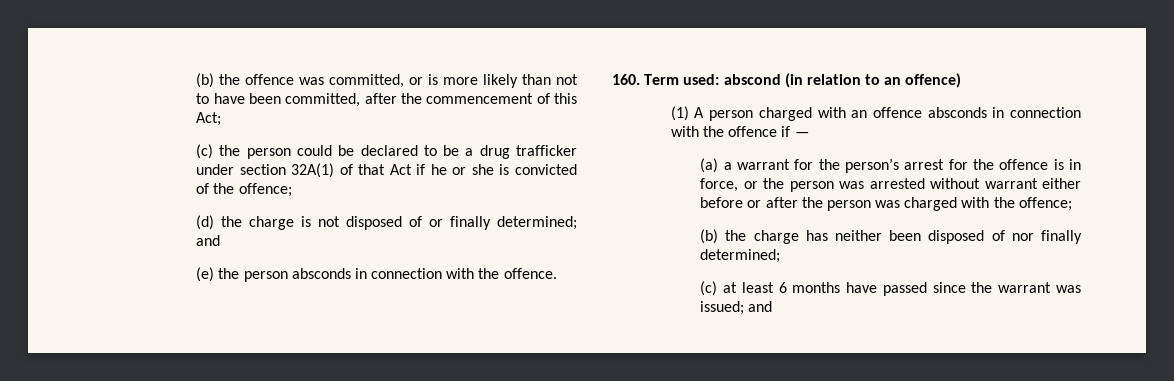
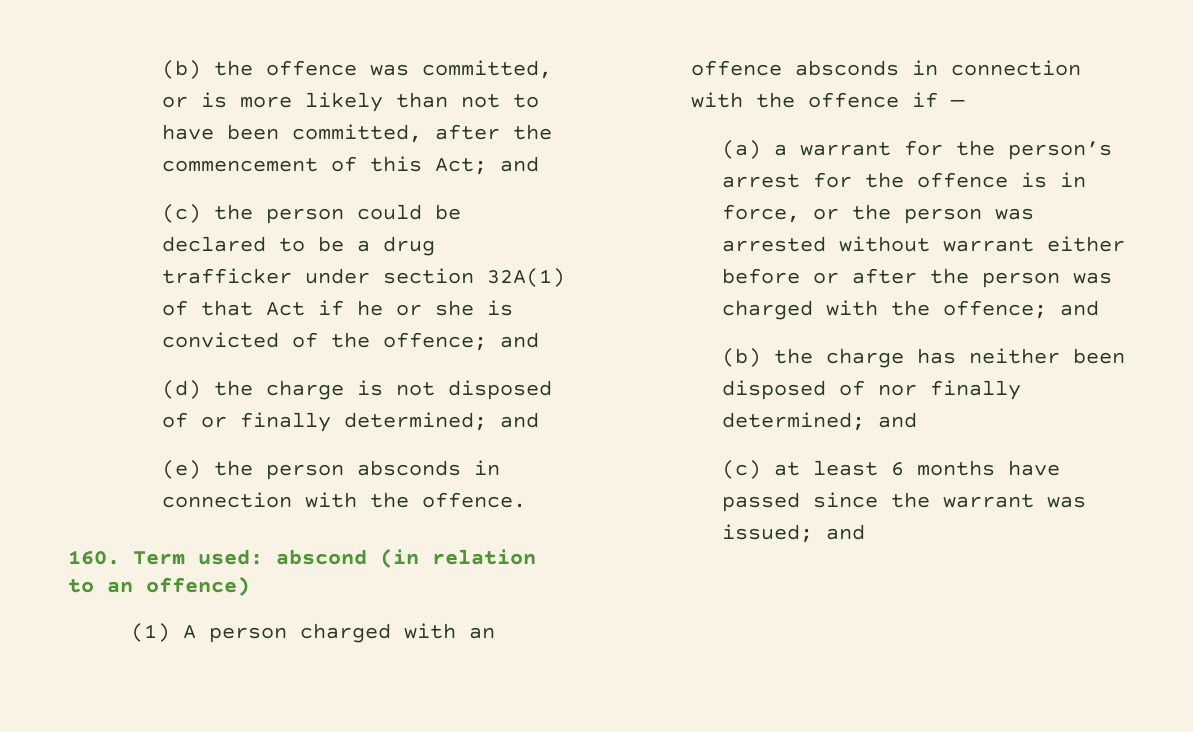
- (b) the offence was committed, or is more likely than not to have been committed, after the commencement of this Act;
+ (b) the offence was committed, or is more likely than not to have been committed, after the commencement of this Act; and
- (c) the person could be declared to be a drug trafficker under section 32A(1) of that Act if he or she is convicted of the offence;
+ (c) the person could be declared to be a drug trafficker under section 32A(1) of that Act if he or she is convicted of the offence; and
- (a) a warrant for the person’s arrest for the offence is in force, or the person was arrested without warrant either before or after the person was charged with the offence;
+ (a) a warrant for the person’s arrest for the offence is in force, or the person was arrested without warrant either before or after the person was charged with the offence; and
- (b) the charge has neither been disposed of nor finally determined;
+ (b) the charge has neither been disposed of nor finally determined; and

